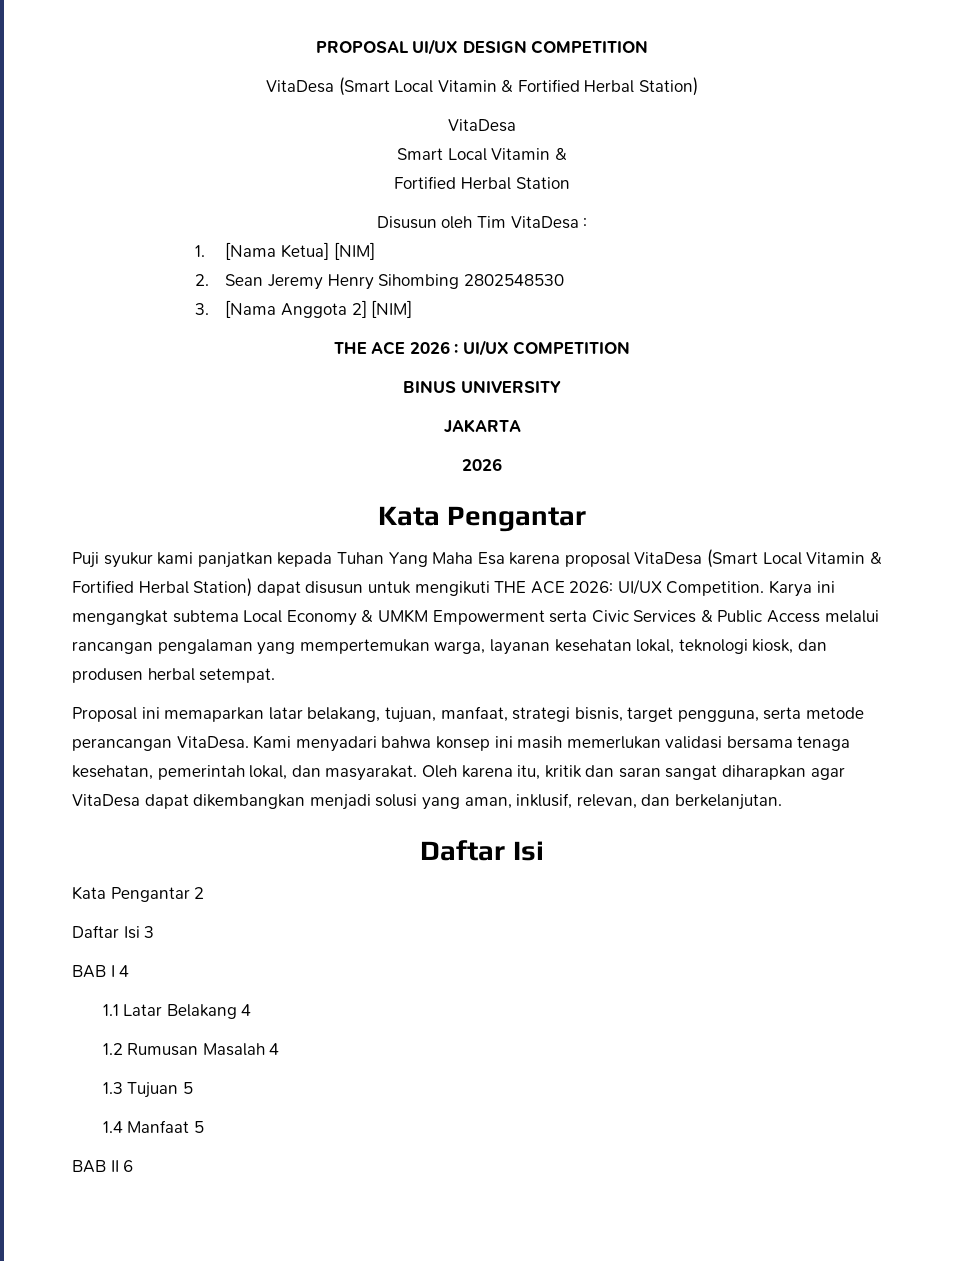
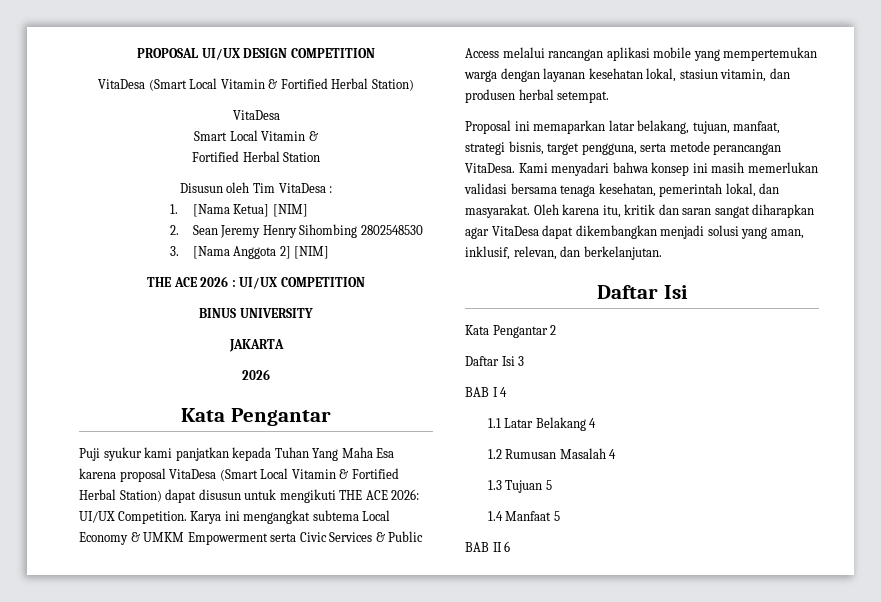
- Karya ini mengangkat subtema Local Economy & UMKM Empowerment serta Civic Services & Public Access melalui rancangan pengalaman yang mempertemukan warga, layanan kesehatan lokal, teknologi kiosk, dan produsen herbal setempat.
+ Karya ini mengangkat subtema Local Economy & UMKM Empowerment serta Civic Services & Public Access melalui rancangan aplikasi mobile yang mempertemukan warga dengan layanan kesehatan lokal, stasiun vitamin, dan produsen herbal setempat.

